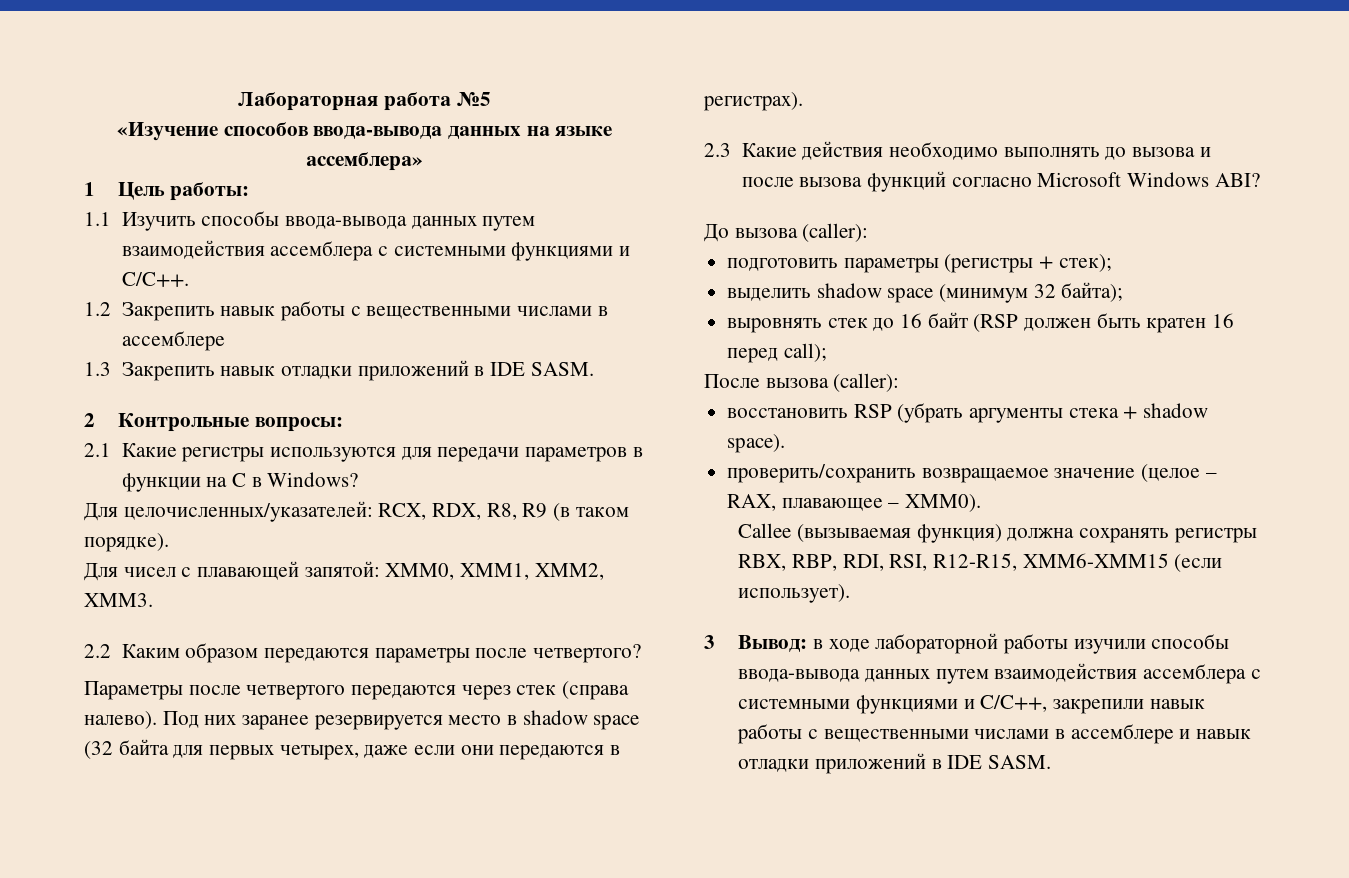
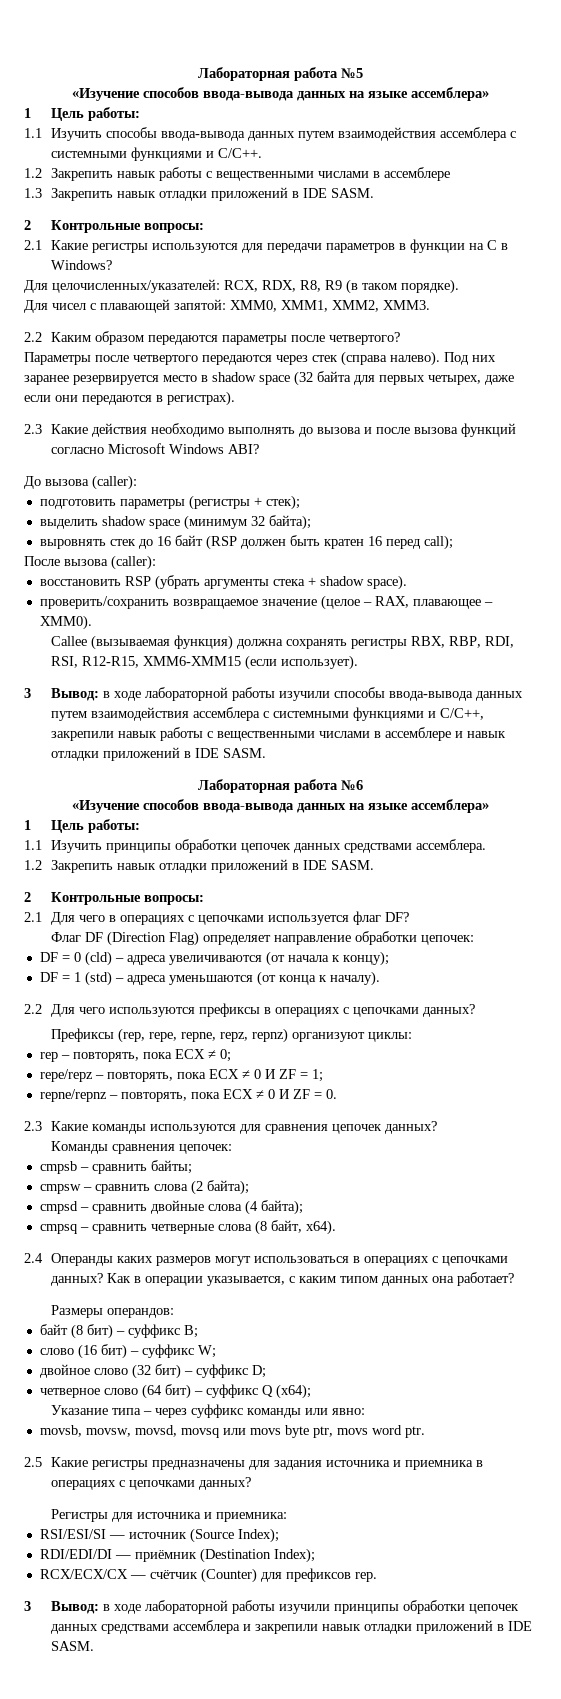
+ Лабораторная работа №6
+ «Изучение способов ввода-вывода данных на языке ассемблера»
+ 1 Цель работы:
+ 1.1 Изучить принципы обработки цепочек данных средствами ассемблера.
+ 1.2 Закрепить навык отладки приложений в IDE SASM.
+ 2 Контрольные вопросы:
+ 2.1 Для чего в операциях с цепочками используется флаг DF?
+ Флаг DF (Direction Flag) определяет направление обработки цепочек:
+ DF = 0 (cld) – адреса увеличиваются (от начала к концу);
+ DF = 1 (std) – адреса уменьшаются (от конца к началу).
+ 2.2 Для чего используются префиксы в операциях с цепочками данных?
+ Префиксы (rep, repe, repne, repz, repnz) организуют циклы:
+ rep – повторять, пока ECX ≠ 0;
+ repe/repz – повторять, пока ECX ≠ 0 И ZF = 1;
+ repne/repnz – повторять, пока ECX ≠ 0 И ZF = 0.
+ 2.3 Какие команды используются для сравнения цепочек данных?
+ Команды сравнения цепочек:
+ cmpsb – сравнить байты;
+ cmpsw – сравнить слова (2 байта);
+ cmpsd – сравнить двойные слова (4 байта);
+ cmpsq – сравнить четверные слова (8 байт, x64).
+ 2.4 Операнды каких размеров могут использоваться в операциях с цепочками данных? Как в операции указывается, с каким типом данных она работает?
+ Размеры операндов:
+ байт (8 бит) – суффикс B;
+ слово (16 бит) – суффикс W;
+ двойное слово (32 бит) – суффикс D;
+ четверное слово (64 бит) – суффикс Q (x64);
+ Указание типа – через суффикс команды или явно:
+ movsb, movsw, movsd, movsq или movs byte ptr, movs word ptr.
+ 2.5 Какие регистры предназначены для задания источника и приемника в операциях с цепочками данных?
+ Регистры для источника и приемника:
+ RSI/ESI/SI — источник (Source Index);
+ RDI/EDI/DI — приёмник (Destination Index);
+ RCX/ECX/CX — счётчик (Counter) для префиксов rep.
+ 3 Вывод: в ходе лабораторной работы изучили принципы обработки цепочек данных средствами ассемблера и закрепили навык отладки приложений в IDE SASM.

